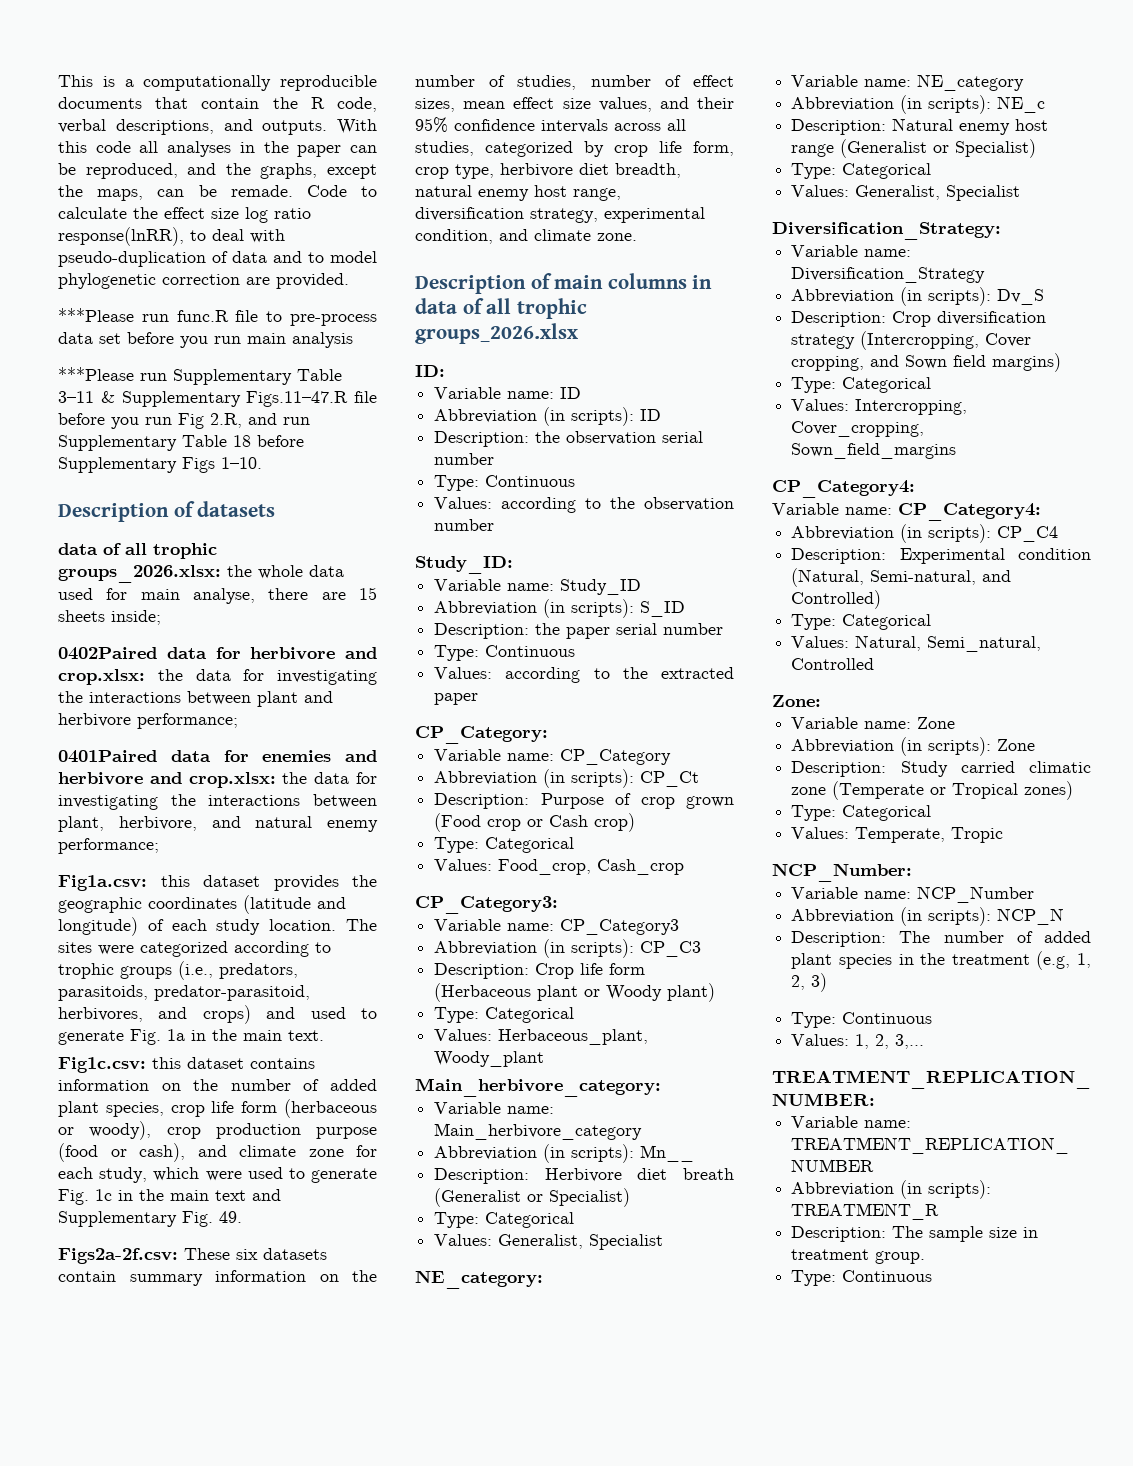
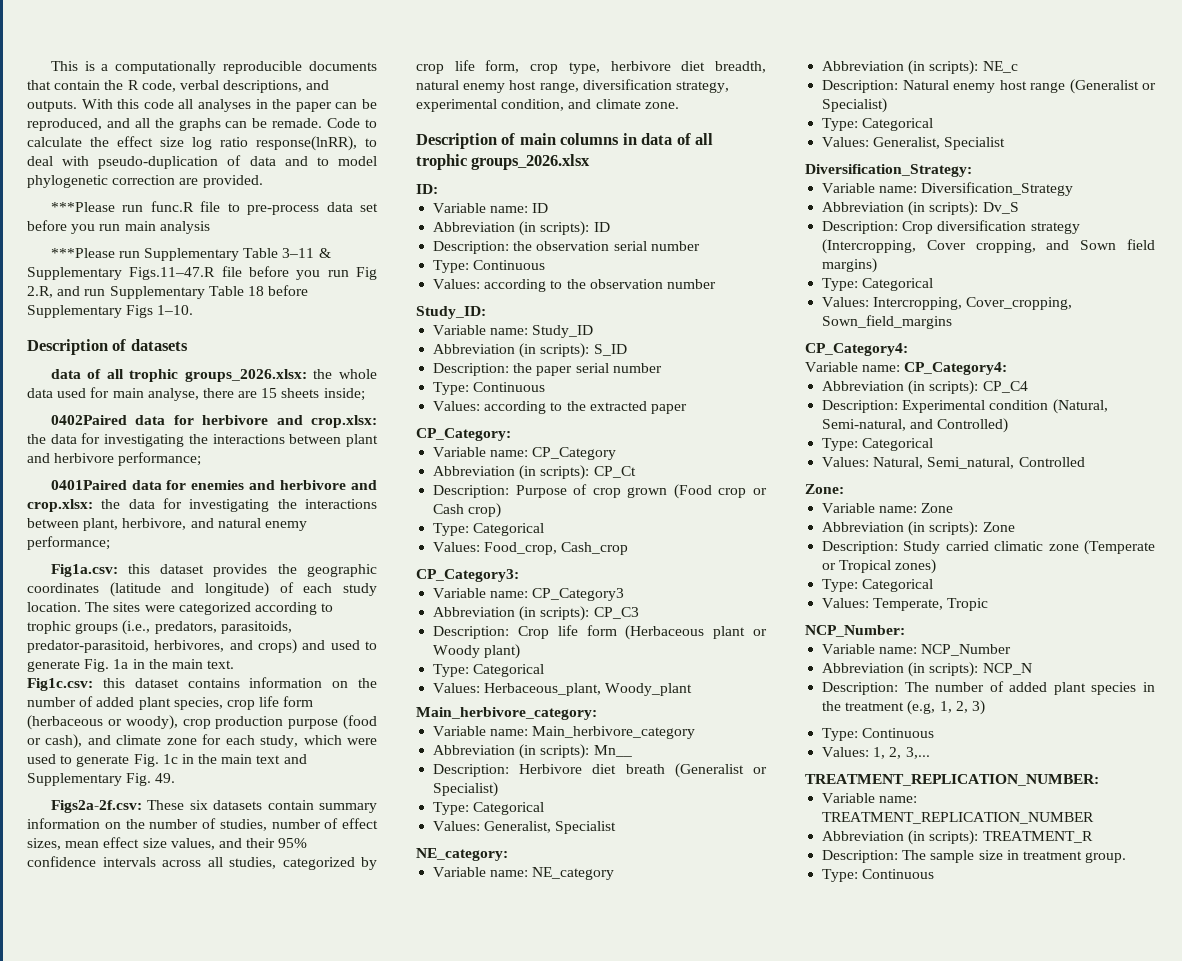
- With this code all analyses in the paper can be reproduced, and the graphs, except the maps, can be remade.
+ With this code all analyses in the paper can be reproduced, and all the graphs can be remade.

